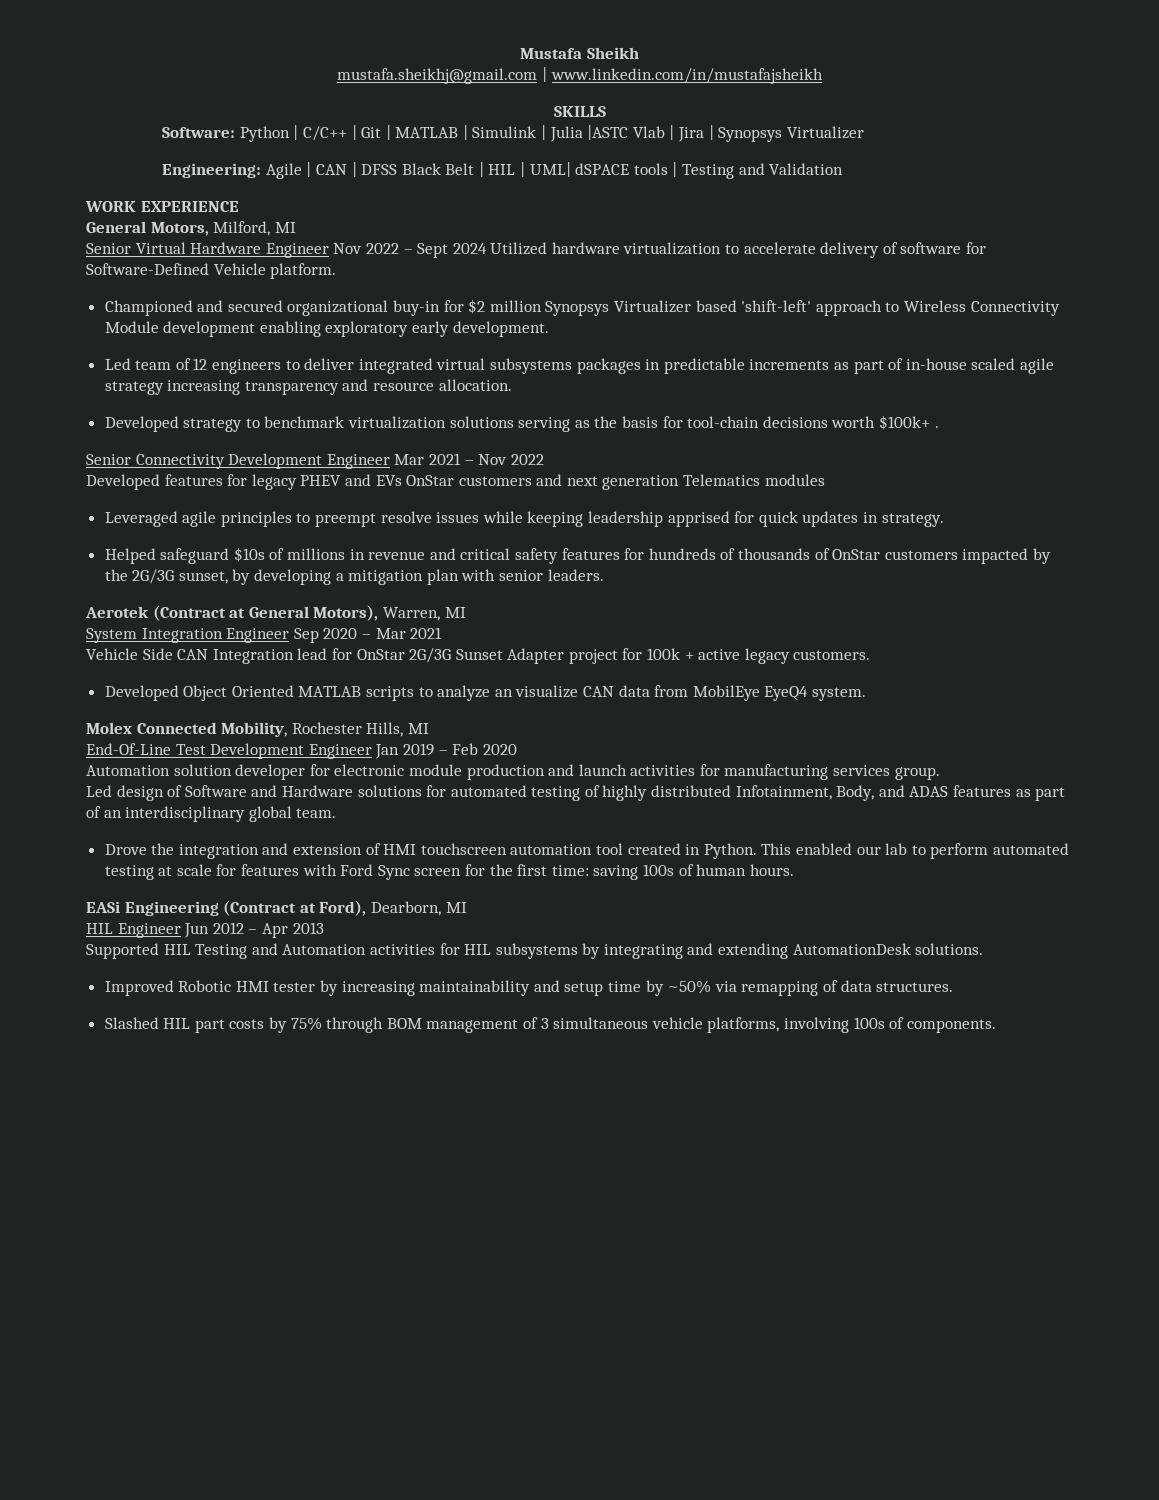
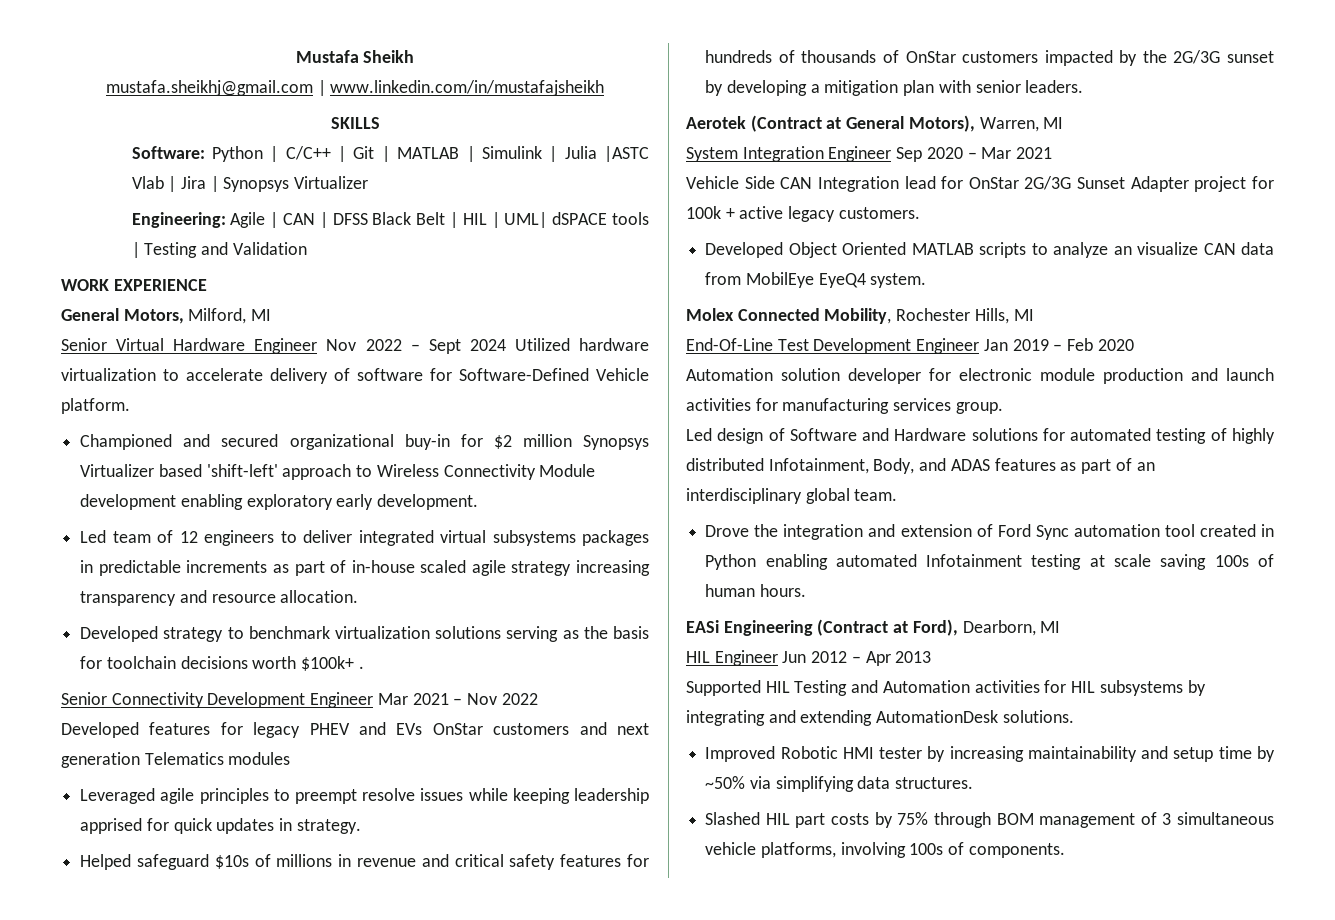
- Developed strategy to benchmark virtualization solutions serving as the basis for tool-chain decisions worth $100k+ .
+ Developed strategy to benchmark virtualization solutions serving as the basis for toolchain decisions worth $100k+ .
- Helped safeguard $10s of millions in revenue and critical safety features for hundreds of thousands of OnStar customers impacted by the 2G/3G sunset, by developing a mitigation plan with senior leaders.
+ Helped safeguard $10s of millions in revenue and critical safety features for hundreds of thousands of OnStar customers impacted by the 2G/3G sunset by developing a mitigation plan with senior leaders.
- Drove the integration and extension of HMI touchscreen automation tool created in Python. This enabled our lab to perform automated testing at scale for features with Ford Sync screen for the first time: saving 100s of human hours.
+ Drove the integration and extension of Ford Sync automation tool created in Python enabling automated Infotainment testing at scale saving 100s of human hours.
- Improved Robotic HMI tester by increasing maintainability and setup time by ~50% via remapping of data structures.
+ Improved Robotic HMI tester by increasing maintainability and setup time by ~50% via simplifying data structures.

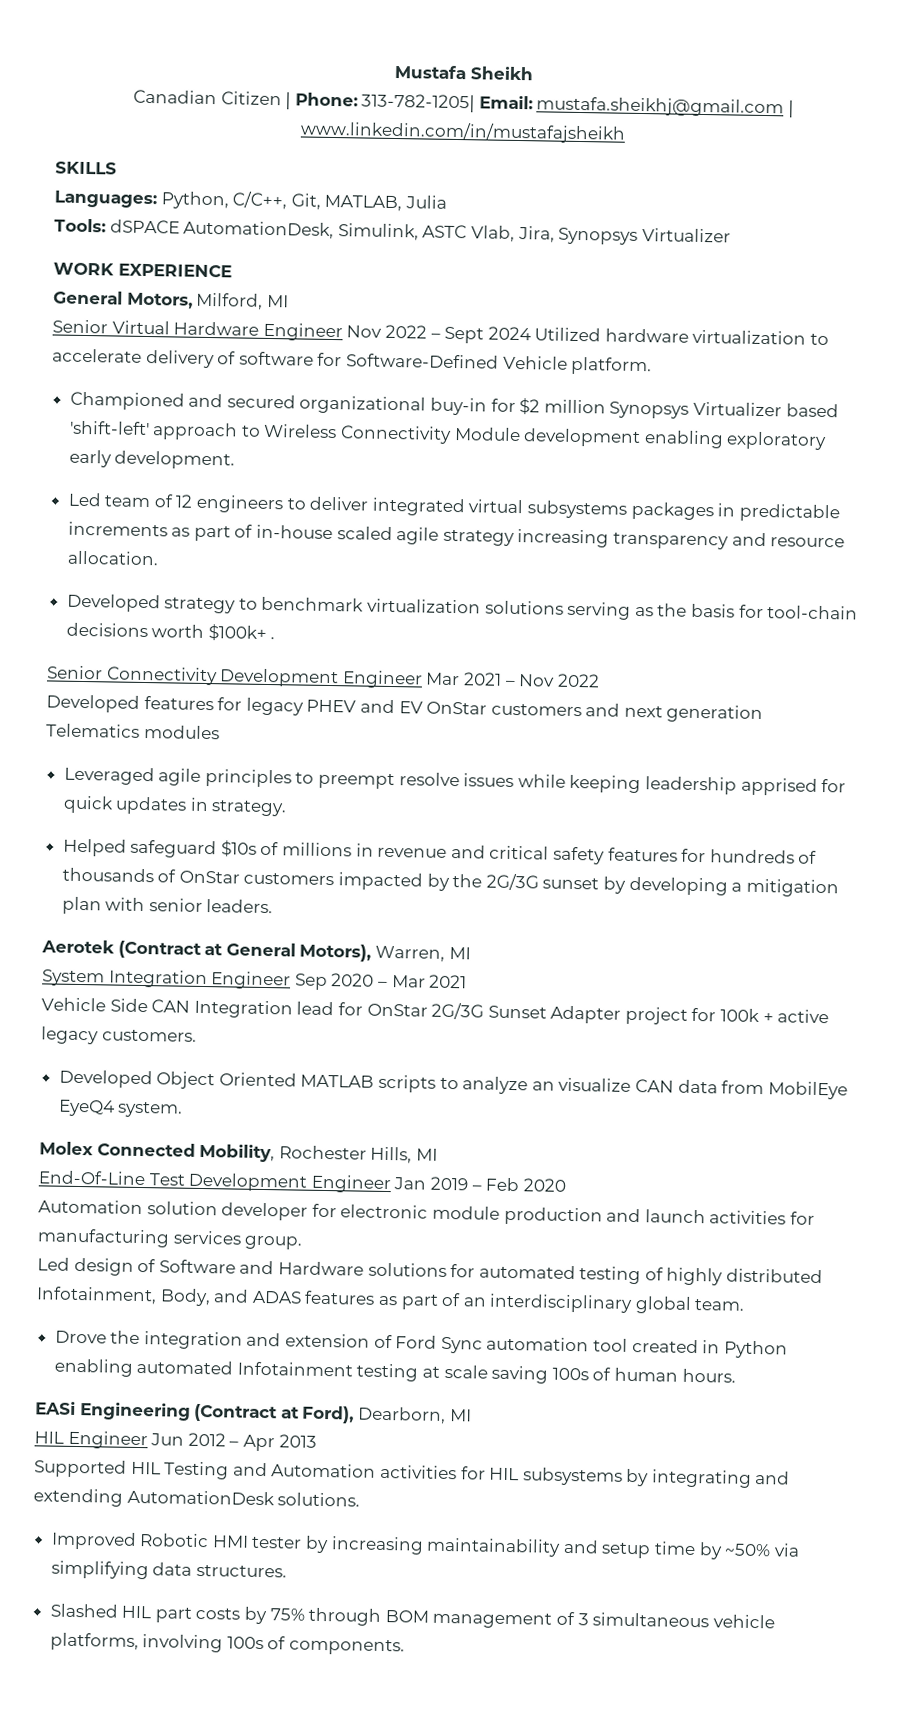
- mustafa.sheikhj@gmail.com | www.linkedin.com/in/mustafajsheikh
+ Canadian Citizen | Phone: 313-782-1205| Email: mustafa.sheikhj@gmail.com | www.linkedin.com/in/mustafajsheikh
  SKILLS
- Software: Python | C/C++ | Git | MATLAB | Simulink | Julia |ASTC Vlab | Jira | Synopsys Virtualizer
- Engineering: Agile | CAN | DFSS Black Belt | HIL | UML| dSPACE tools | Testing and Validation
+ Languages: Python, C/C++, Git, MATLAB, Julia
+ Tools: dSPACE AutomationDesk, Simulink, ASTC Vlab, Jira, Synopsys Virtualizer
- Developed strategy to benchmark virtualization solutions serving as the basis for toolchain decisions worth $100k+ .
+ Developed strategy to benchmark virtualization solutions serving as the basis for tool-chain decisions worth $100k+ .
- Developed features for legacy PHEV and EVs OnStar customers and next generation Telematics modules
+ Developed features for legacy PHEV and EV OnStar customers and next generation Telematics modules

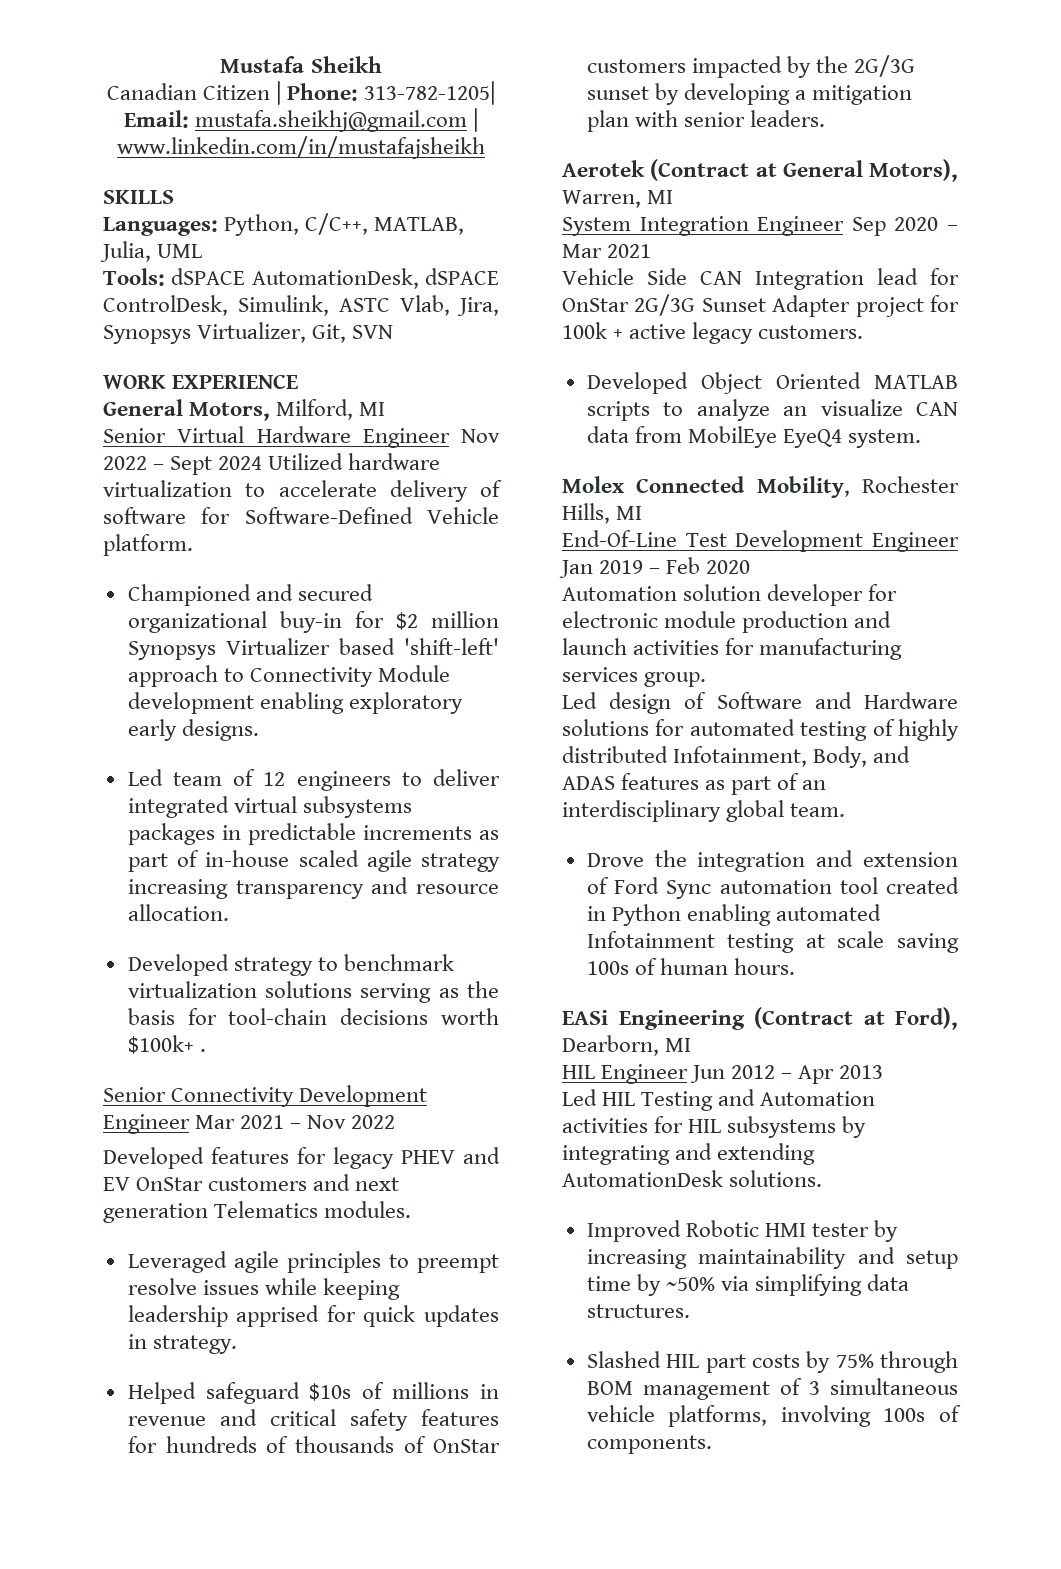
- Languages: Python, C/C++, Git, MATLAB, Julia
+ Languages: Python, C/C++, MATLAB, Julia, UML
- Tools: dSPACE AutomationDesk, Simulink, ASTC Vlab, Jira, Synopsys Virtualizer
+ Tools: dSPACE AutomationDesk, dSPACE ControlDesk, Simulink, ASTC Vlab, Jira, Synopsys Virtualizer, Git, SVN
- Championed and secured organizational buy-in for $2 million Synopsys Virtualizer based 'shift-left' approach to Wireless Connectivity Module development enabling exploratory early development.
+ Championed and secured organizational buy-in for $2 million Synopsys Virtualizer based 'shift-left' approach to Connectivity Module development enabling exploratory early designs.
- Developed features for legacy PHEV and EV OnStar customers and next generation Telematics modules
+ Developed features for legacy PHEV and EV OnStar customers and next generation Telematics modules.
- Supported HIL Testing and Automation activities for HIL subsystems by integrating and extending AutomationDesk solutions.
+ Led HIL Testing and Automation activities for HIL subsystems by integrating and extending AutomationDesk solutions.

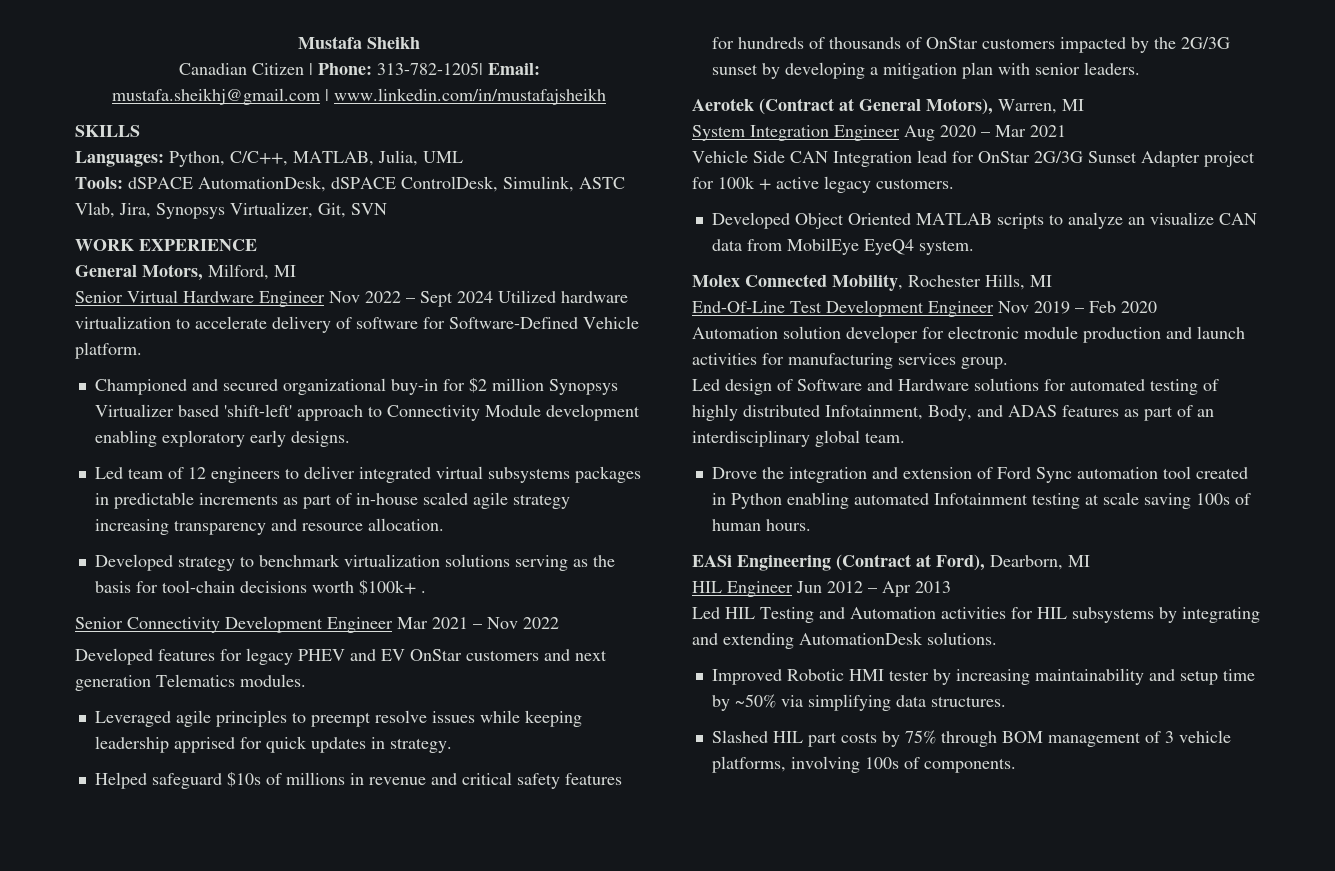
- System Integration Engineer Sep 2020 – Mar 2021
+ System Integration Engineer Aug 2020 – Mar 2021
- End-Of-Line Test Development Engineer Jan 2019 – Feb 2020
+ End-Of-Line Test Development Engineer Nov 2019 – Feb 2020
- Slashed HIL part costs by 75% through BOM management of 3 simultaneous vehicle platforms, involving 100s of components.
+ Slashed HIL part costs by 75% through BOM management of 3 vehicle platforms, involving 100s of components.

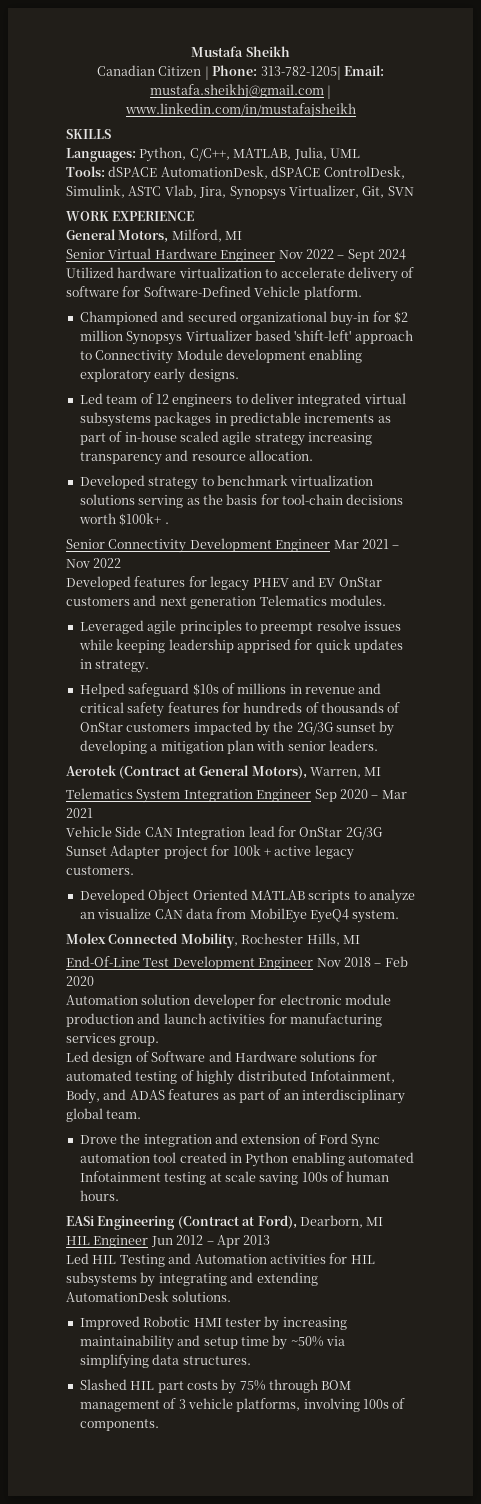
- System Integration Engineer Aug 2020 – Mar 2021
+ Telematics System Integration Engineer Sep 2020 – Mar 2021
- End-Of-Line Test Development Engineer Nov 2019 – Feb 2020
+ End-Of-Line Test Development Engineer Nov 2018 – Feb 2020

